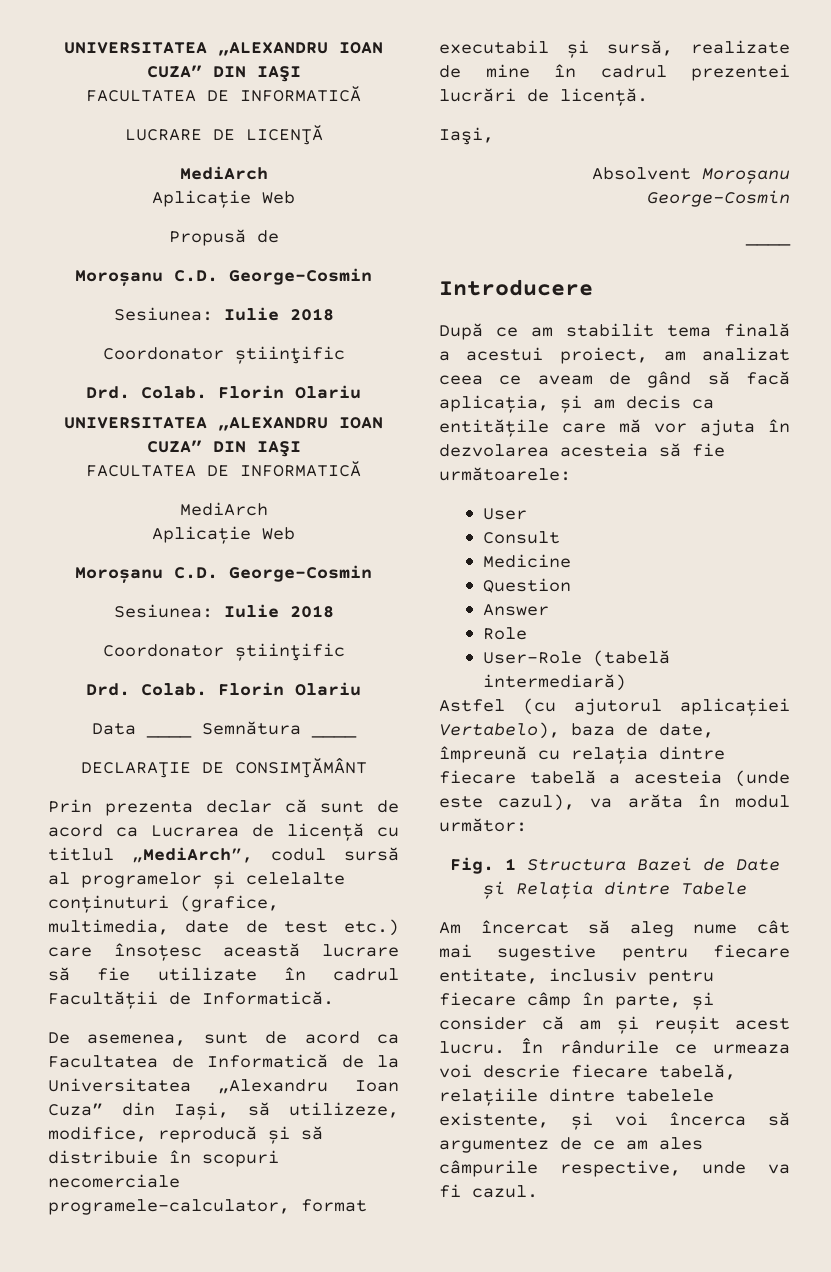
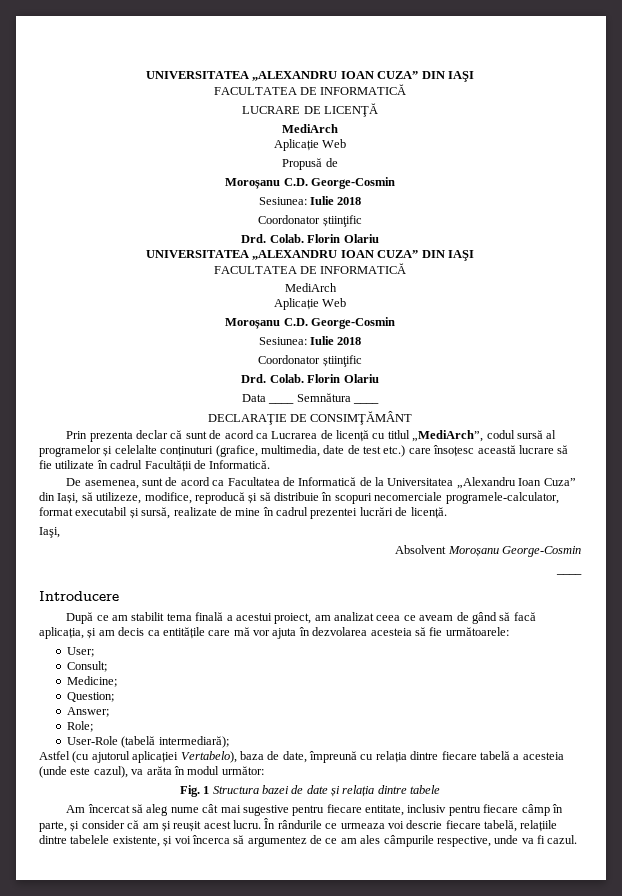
- User
- Consult
- Medicine
- Question
- Answer
- Role
+ User;
+ Consult;
+ Medicine;
+ Question;
+ Answer;
+ Role;
- User-Role (tabelă intermediară)
+ User-Role (tabelă intermediară);
- Fig. 1 Structura Bazei de Date și Relația dintre Tabele
+ Fig. 1 Structura bazei de date și relația dintre tabele

